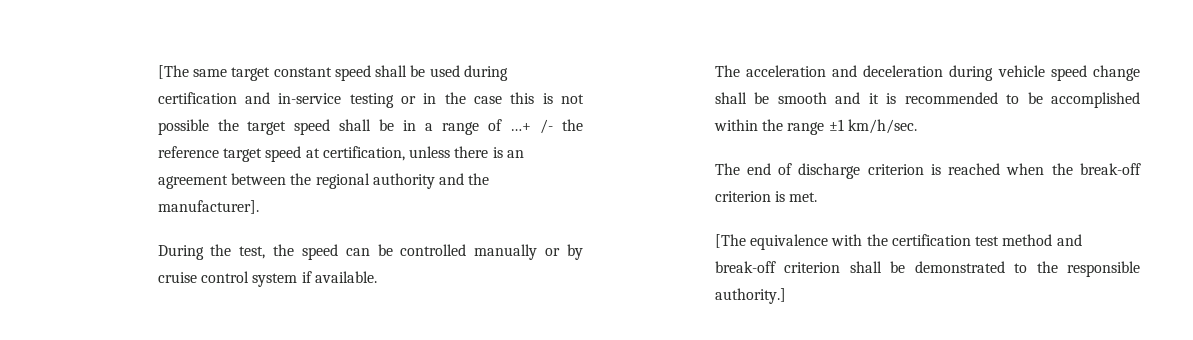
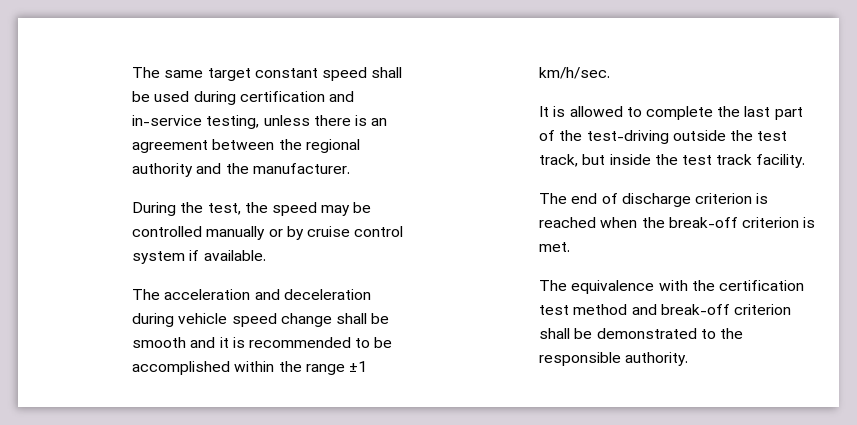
- [The same target constant speed shall be used during certification and in-service testing or in the case this is not possible the target speed shall be in a range of …+ /- the reference target speed at certification, unless there is an agreement between the regional authority and the manufacturer].
+ The same target constant speed shall be used during certification and in-service testing, unless there is an agreement between the regional authority and the manufacturer.
- During the test, the speed can be controlled manually or by cruise control system if available.
+ During the test, the speed may be controlled manually or by cruise control system if available.
+ It is allowed to complete the last part of the test-driving outside the test track, but inside the test track facility.
- [The equivalence with the certification test method and break-off criterion shall be demonstrated to the responsible authority.]
+ The equivalence with the certification test method and break-off criterion shall be demonstrated to the responsible authority.

